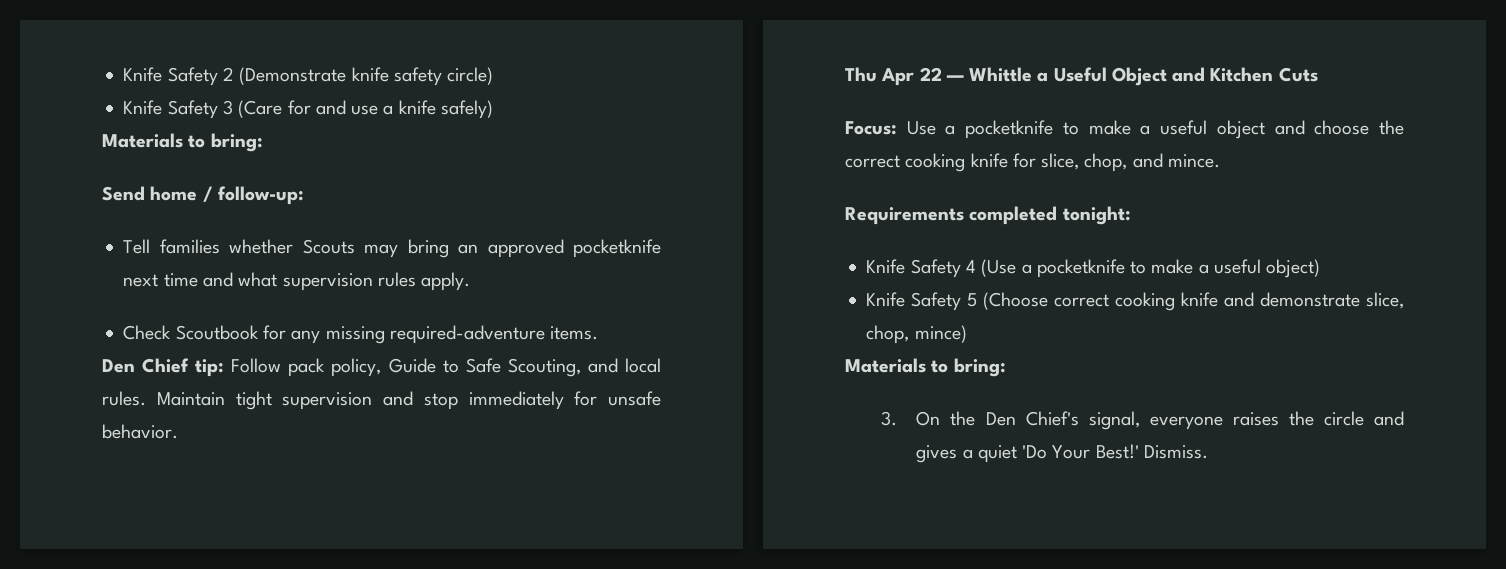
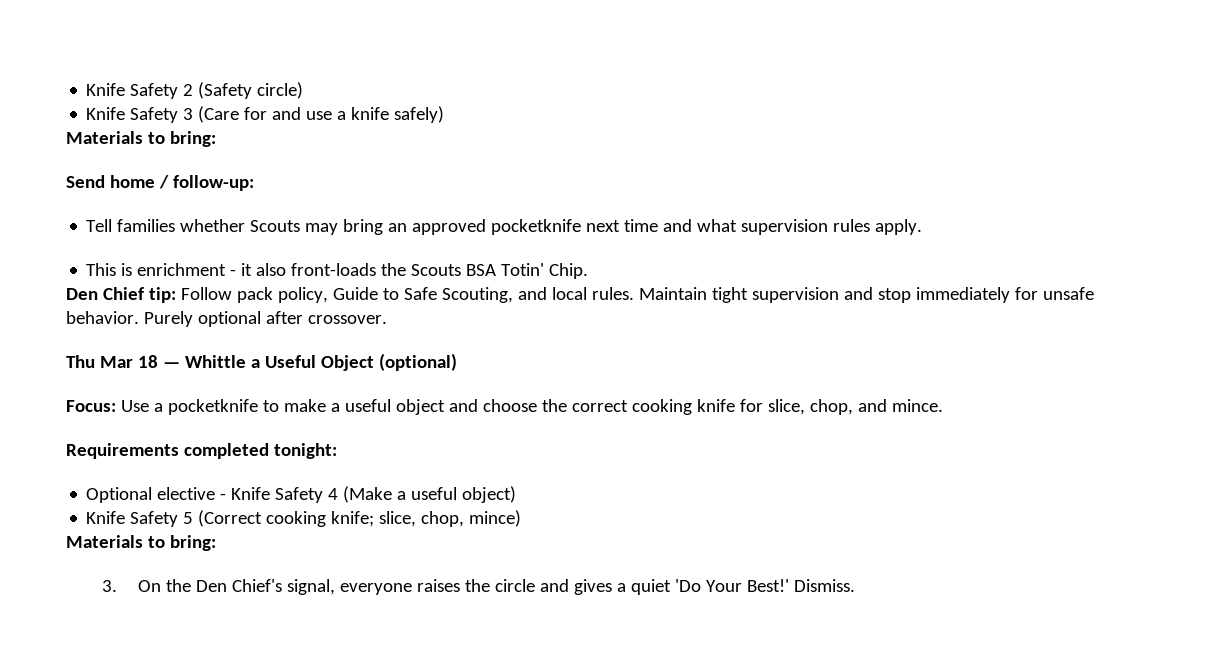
- Knife Safety 2 (Demonstrate knife safety circle)
+ Knife Safety 2 (Safety circle)
- Check Scoutbook for any missing required-adventure items.
+ This is enrichment - it also front-loads the Scouts BSA Totin' Chip.
+ Purely optional after crossover.
- Thu Apr 22 — Whittle a Useful Object and Kitchen Cuts
+ Thu Mar 18 — Whittle a Useful Object (optional)
- Knife Safety 4 (Use a pocketknife to make a useful object)
+ Optional elective - Knife Safety 4 (Make a useful object)
- Knife Safety 5 (Choose correct cooking knife and demonstrate slice, chop, mince)
+ Knife Safety 5 (Correct cooking knife; slice, chop, mince)

